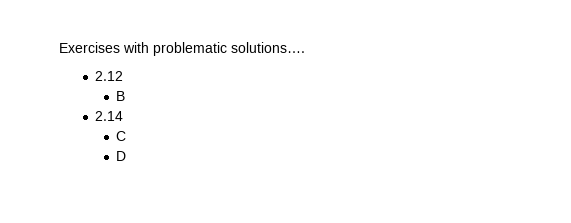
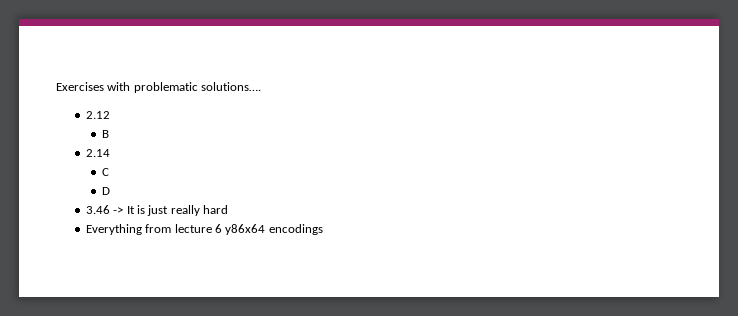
+ 3.46 -> It is just really hard
+ Everything from lecture 6 y86x64 encodings

